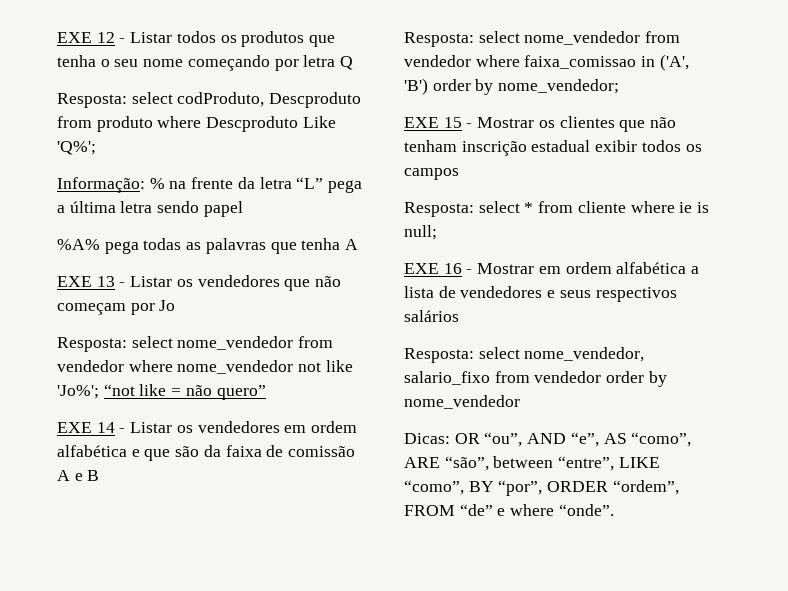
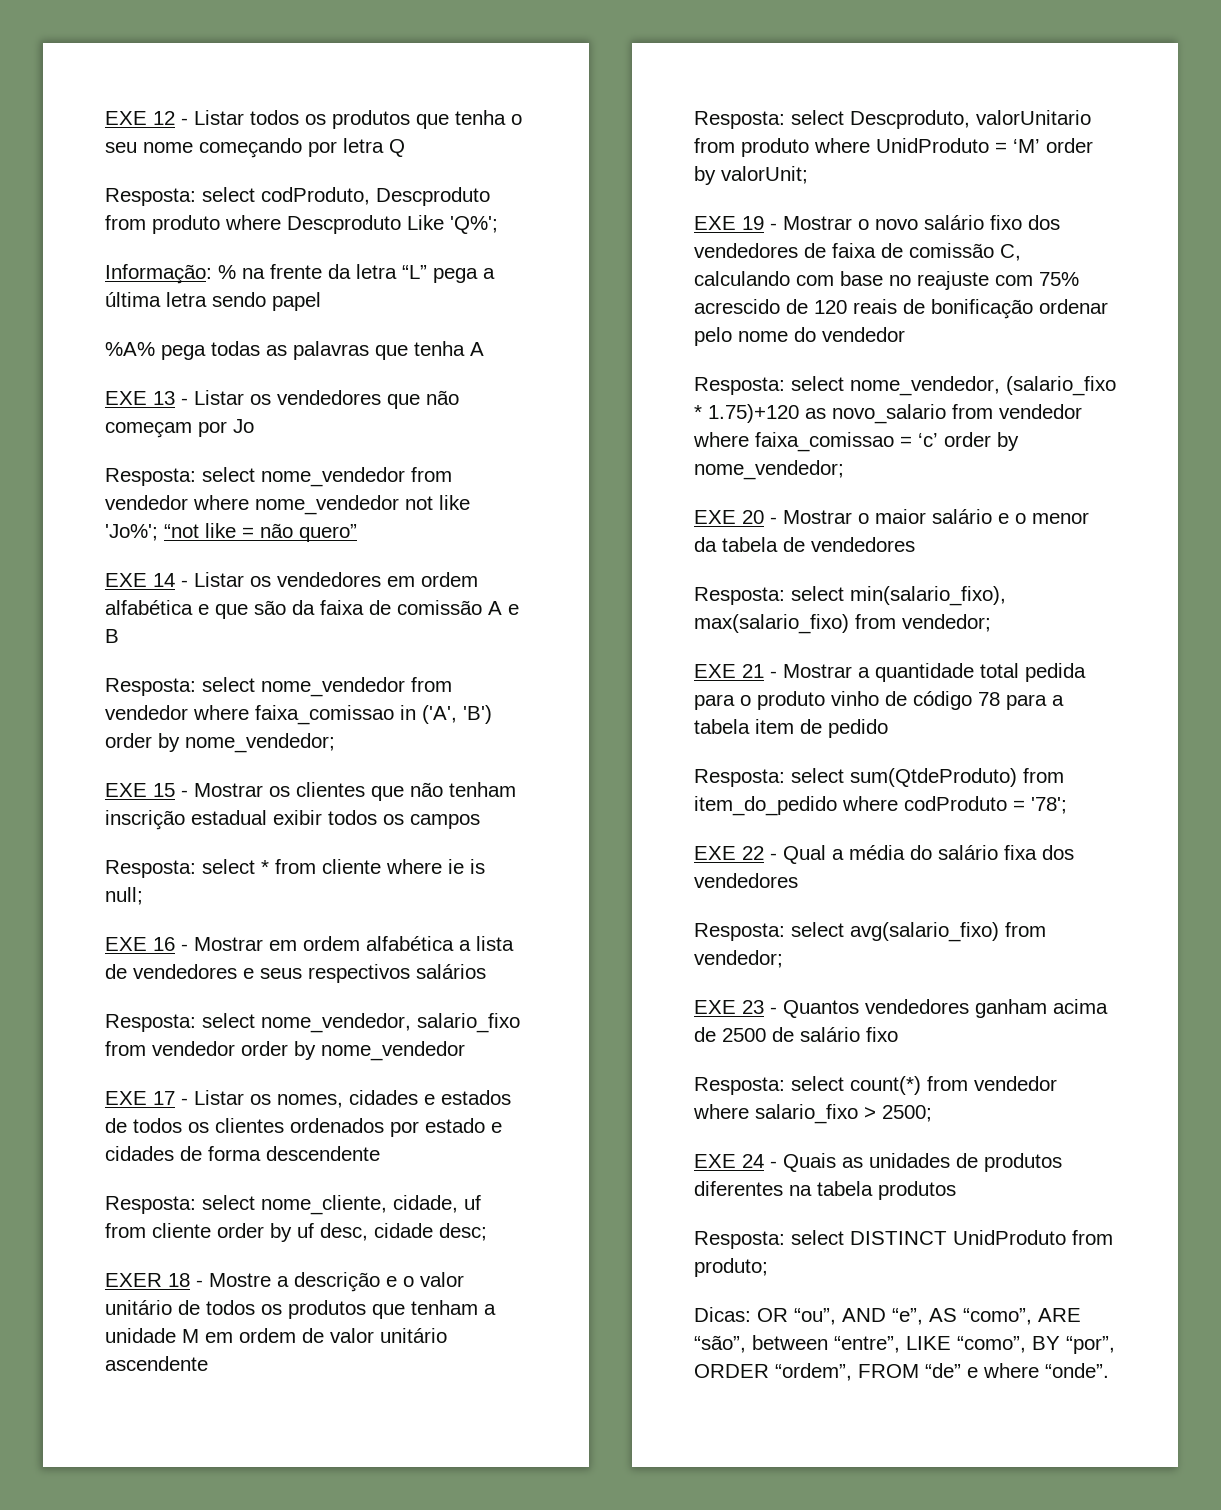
+ EXE 17 - Listar os nomes, cidades e estados de todos os clientes ordenados por estado e cidades de forma descendente
+ Resposta: select nome_cliente, cidade, uf from cliente order by uf desc, cidade desc;
+ EXER 18 - Mostre a descrição e o valor unitário de todos os produtos que tenham a unidade M em ordem de valor unitário ascendente
+ Resposta: select Descproduto, valorUnitario from produto where UnidProduto = ‘M’ order by valorUnit;
+ EXE 19 - Mostrar o novo salário fixo dos vendedores de faixa de comissão C, calculando com base no reajuste com 75% acrescido de 120 reais de bonificação ordenar pelo nome do vendedor
+ Resposta: select nome_vendedor, (salario_fixo * 1.75)+120 as novo_salario from vendedor where faixa_comissao = ‘c’ order by nome_vendedor;
+ EXE 20 - Mostrar o maior salário e o menor da tabela de vendedores
+ Resposta: select min(salario_fixo), max(salario_fixo) from vendedor;
+ EXE 21 - Mostrar a quantidade total pedida para o produto vinho de código 78 para a tabela item de pedido
+ Resposta: select sum(QtdeProduto) from item_do_pedido where codProduto = '78';
+ EXE 22 - Qual a média do salário fixa dos vendedores
+ Resposta: select avg(salario_fixo) from vendedor;
+ EXE 23 - Quantos vendedores ganham acima de 2500 de salário fixo
+ Resposta: select count(*) from vendedor where salario_fixo > 2500;
+ EXE 24 - Quais as unidades de produtos diferentes na tabela produtos
+ Resposta: select DISTINCT UnidProduto from produto;

